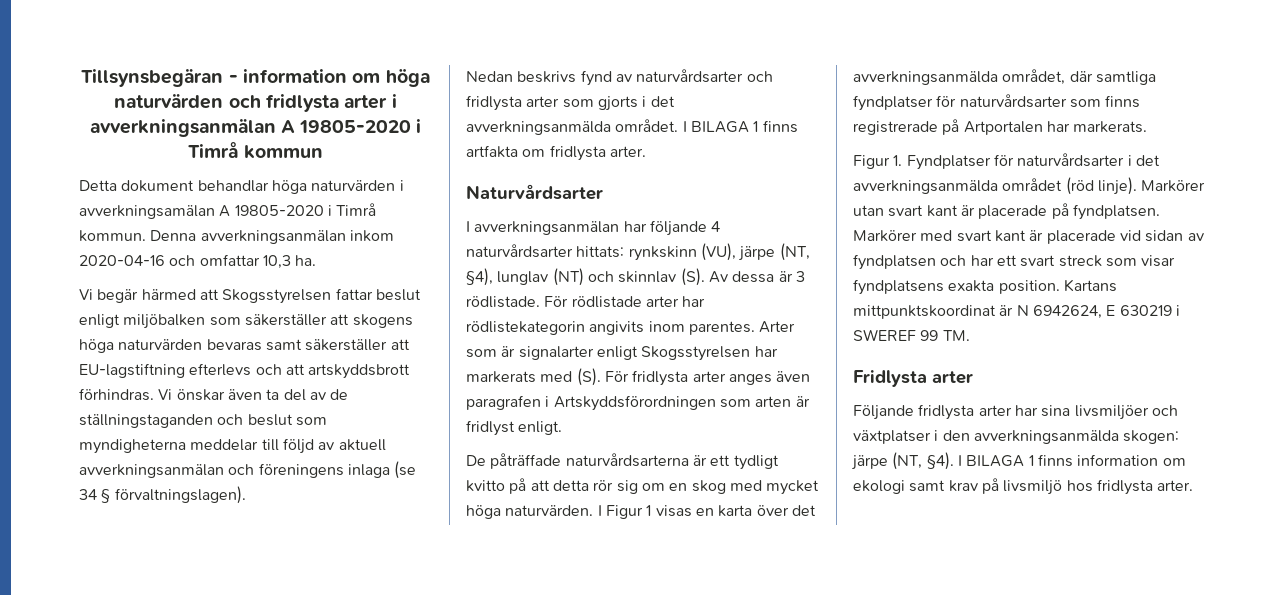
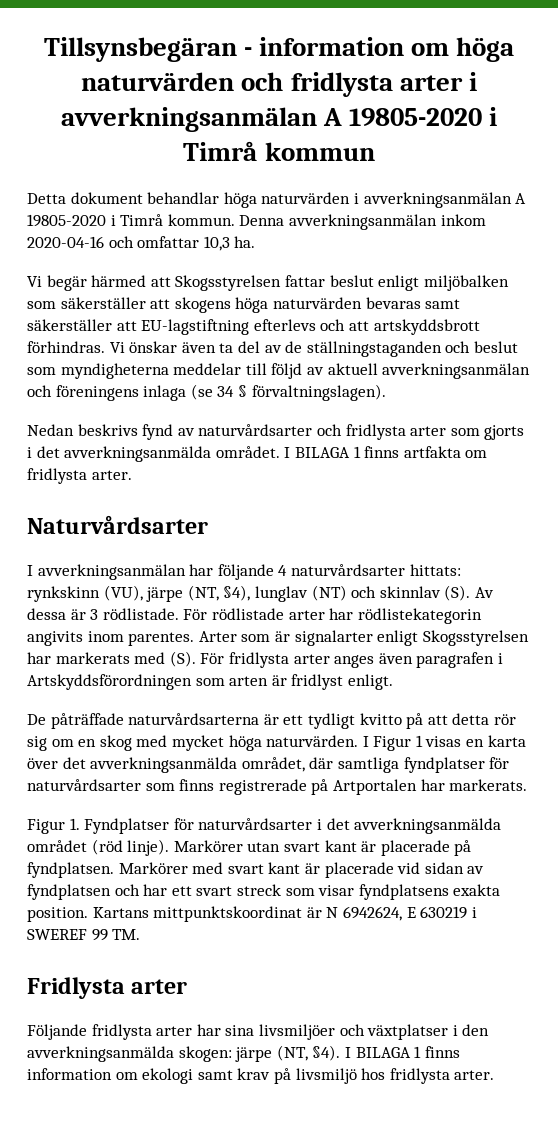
- Detta dokument behandlar höga naturvärden i avverkningsamälan A 19805-2020 i Timrå kommun.
+ Detta dokument behandlar höga naturvärden i avverkningsanmälan A 19805-2020 i Timrå kommun.

